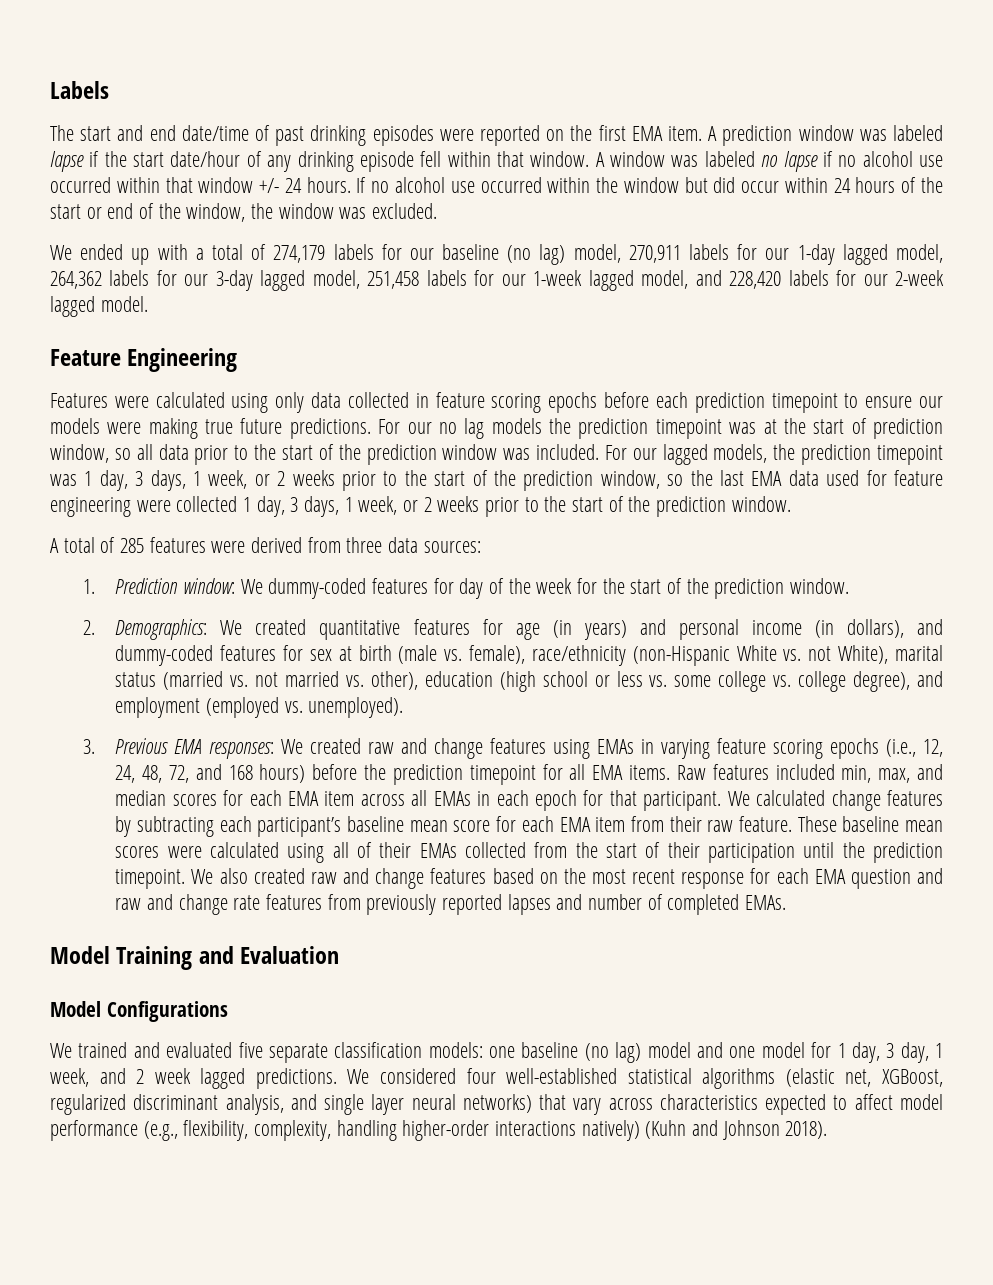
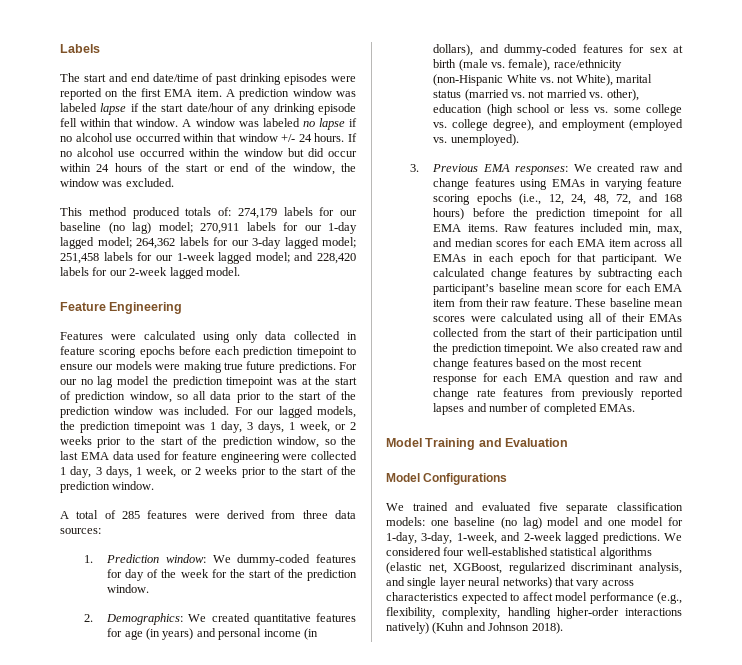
- We ended up with a total of 274,179 labels for our baseline (no lag) model, 270,911 labels for our 1-day lagged model, 264,362 labels for our 3-day lagged model, 251,458 labels for our 1-week lagged model, and 228,420 labels for our 2-week lagged model.
+ This method produced totals of: 274,179 labels for our baseline (no lag) model; 270,911 labels for our 1-day lagged model; 264,362 labels for our 3-day lagged model; 251,458 labels for our 1-week lagged model; and 228,420 labels for our 2-week lagged model.
- For our no lag models the prediction timepoint was at the start of prediction window, so all data prior to the start of the prediction window was included.
+ For our no lag model the prediction timepoint was at the start of prediction window, so all data prior to the start of the prediction window was included.
- We trained and evaluated five separate classification models: one baseline (no lag) model and one model for 1 day, 3 day, 1 week, and 2 week lagged predictions.
+ We trained and evaluated five separate classification models: one baseline (no lag) model and one model for 1-day, 3-day, 1-week, and 2-week lagged predictions.

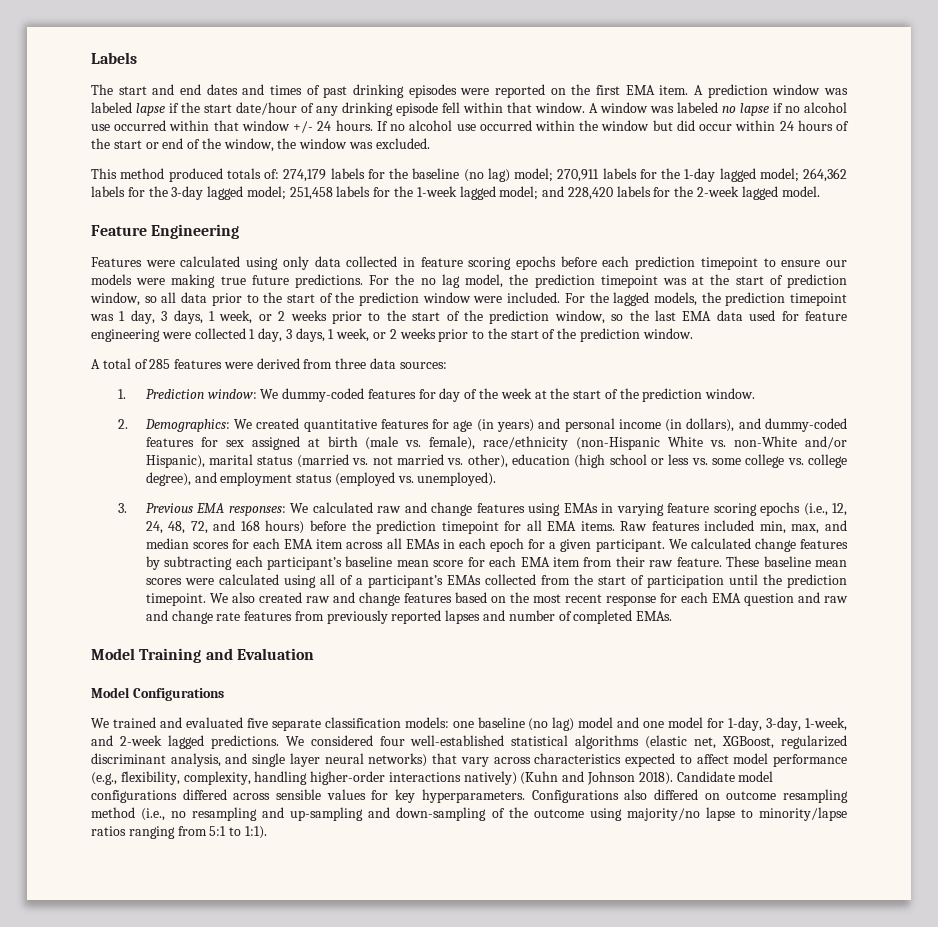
- The start and end date/time of past drinking episodes were reported on the first EMA item.
+ The start and end dates and times of past drinking episodes were reported on the first EMA item.
- This method produced totals of: 274,179 labels for our baseline (no lag) model; 270,911 labels for our 1-day lagged model; 264,362 labels for our 3-day lagged model; 251,458 labels for our 1-week lagged model; and 228,420 labels for our 2-week lagged model.
+ This method produced totals of: 274,179 labels for the baseline (no lag) model; 270,911 labels for the 1-day lagged model; 264,362 labels for the 3-day lagged model; 251,458 labels for the 1-week lagged model; and 228,420 labels for the 2-week lagged model.
- For our no lag model the prediction timepoint was at the start of prediction window, so all data prior to the start of the prediction window was included.
+ For the no lag model, the prediction timepoint was at the start of prediction window, so all data prior to the start of the prediction window were included.
- For our lagged models, the prediction timepoint was 1 day, 3 days, 1 week, or 2 weeks prior to the start of the prediction window, so the last EMA data used for feature engineering were collected 1 day, 3 days, 1 week, or 2 weeks prior to the start of the prediction window.
+ For the lagged models, the prediction timepoint was 1 day, 3 days, 1 week, or 2 weeks prior to the start of the prediction window, so the last EMA data used for feature engineering were collected 1 day, 3 days, 1 week, or 2 weeks prior to the start of the prediction window.
- 1. Prediction window: We dummy-coded features for day of the week for the start of the prediction window.
+ 1. Prediction window: We dummy-coded features for day of the week at the start of the prediction window.
- 2. Demographics: We created quantitative features for age (in years) and personal income (in dollars), and dummy-coded features for sex at birth (male vs. female), race/ethnicity (non-Hispanic White vs. not White), marital status (married vs. not married vs. other), education (high school or less vs. some college vs. college degree), and employment (employed vs. unemployed).
+ 2. Demographics: We created quantitative features for age (in years) and personal income (in dollars), and dummy-coded features for sex assigned at birth (male vs. female), race/ethnicity (non-Hispanic White vs. non-White and/or Hispanic), marital status (married vs. not married vs. other), education (high school or less vs. some college vs. college degree), and employment status (employed vs. unemployed).
- 3. Previous EMA responses: We created raw and change features using EMAs in varying feature scoring epochs (i.e., 12, 24, 48, 72, and 168 hours) before the prediction timepoint for all EMA items.
+ 3. Previous EMA responses: We calculated raw and change features using EMAs in varying feature scoring epochs (i.e., 12, 24, 48, 72, and 168 hours) before the prediction timepoint for all EMA items.
- Raw features included min, max, and median scores for each EMA item across all EMAs in each epoch for that participant.
+ Raw features included min, max, and median scores for each EMA item across all EMAs in each epoch for a given participant.
- These baseline mean scores were calculated using all of their EMAs collected from the start of their participation until the prediction timepoint.
+ These baseline mean scores were calculated using all of a participant’s EMAs collected from the start of participation until the prediction timepoint.
+ Candidate model configurations differed across sensible values for key hyperparameters. Configurations also differed on outcome resampling method (i.e., no resampling and up-sampling and down-sampling of the outcome using majority/no lapse to minority/lapse ratios ranging from 5:1 to 1:1).

